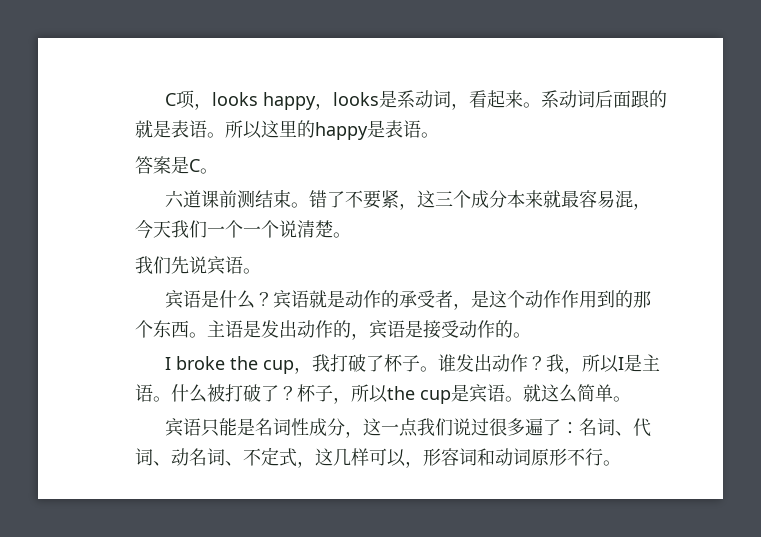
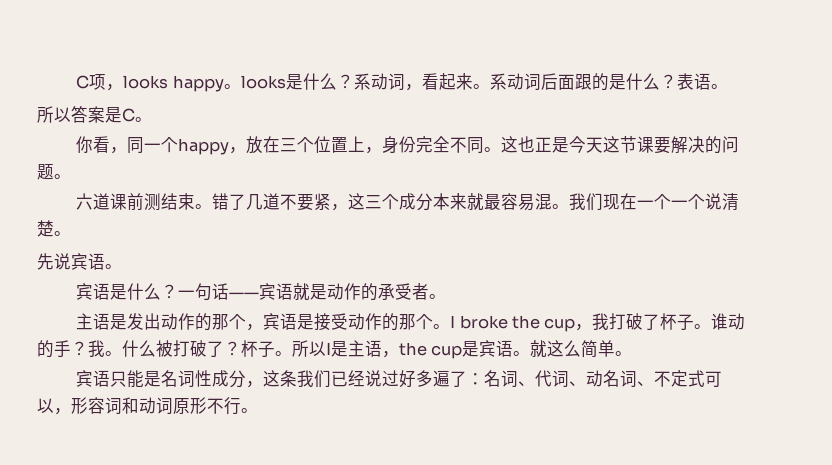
- C项，looks happy，looks是系动词，看起来。
+ C项，looks happy。looks是什么？系动词，看起来。
- 系动词后面跟的就是表语。所以这里的happy是表语。
+ 系动词后面跟的是什么？表语。
- 答案是C。
+ 所以答案是C。
+ 你看，同一个happy，放在三个位置上，身份完全不同。这也正是今天这节课要解决的问题。
- 错了不要紧，这三个成分本来就最容易混，今天我们一个一个说清楚。
+ 错了几道不要紧，这三个成分本来就最容易混。我们现在一个一个说清楚。
- 我们先说宾语。
+ 先说宾语。
- 宾语就是动作的承受者，是这个动作作用到的那个东西。主语是发出动作的，宾语是接受动作的。
- I broke the cup，我打破了杯子。
+ 一句话——宾语就是动作的承受者。
+ 主语是发出动作的那个，宾语是接受动作的那个。I broke the cup，我打破了杯子。
- 谁发出动作？我，所以I是主语。
+ 谁动的手？我。
- 杯子，所以the cup是宾语。
+ 杯子。所以I是主语，the cup是宾语。
- 宾语只能是名词性成分，这一点我们说过很多遍了：名词、代词、动名词、不定式，这几样可以，形容词和动词原形不行。
+ 宾语只能是名词性成分，这条我们已经说过好多遍了：名词、代词、动名词、不定式可以，形容词和动词原形不行。

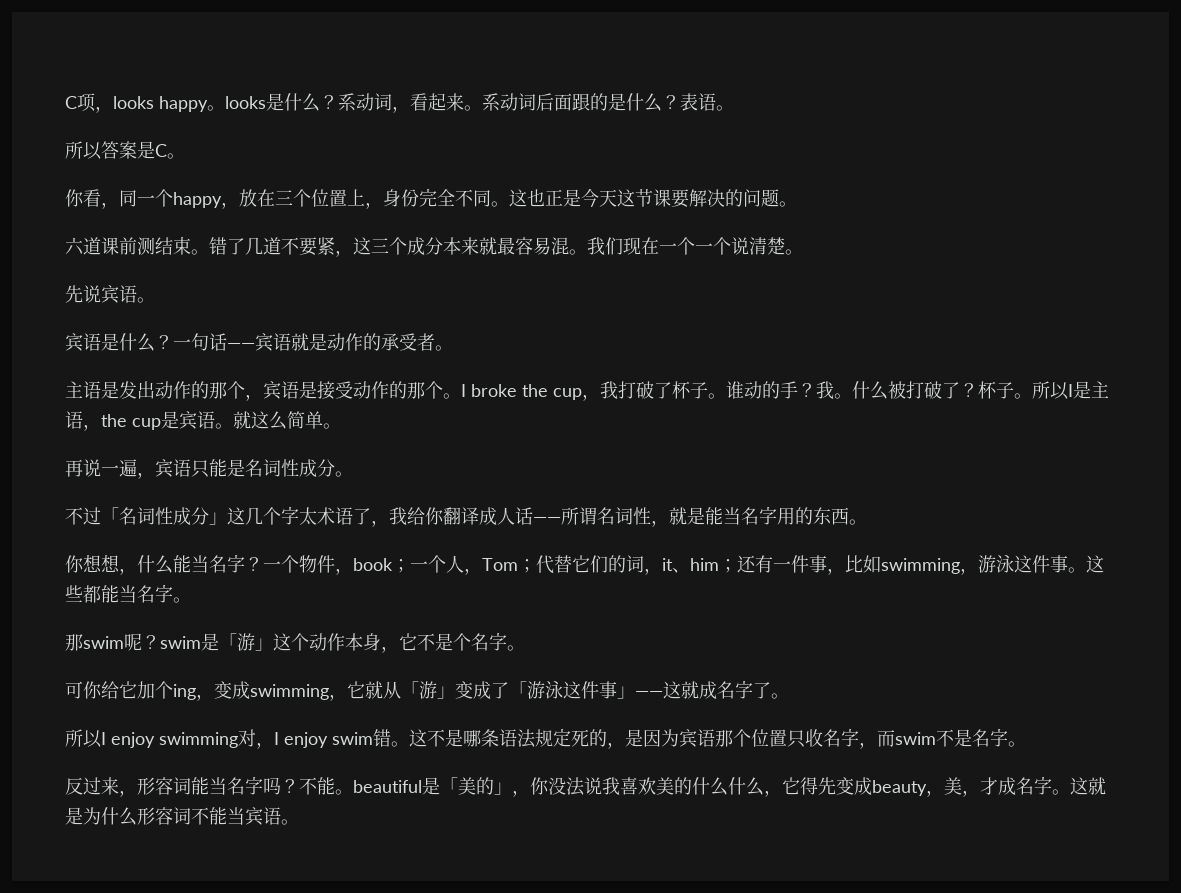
- 宾语只能是名词性成分，这条我们已经说过好多遍了：名词、代词、动名词、不定式可以，形容词和动词原形不行。
+ 再说一遍，宾语只能是名词性成分。
+ 不过「名词性成分」这几个字太术语了，我给你翻译成人话——所谓名词性，就是能当名字用的东西。
+ 你想想，什么能当名字？一个物件，book；一个人，Tom；代替它们的词，it、him；还有一件事，比如swimming，游泳这件事。这些都能当名字。
+ 那swim呢？swim是「游」这个动作本身，它不是个名字。
+ 可你给它加个ing，变成swimming，它就从「游」变成了「游泳这件事」——这就成名字了。
+ 所以I enjoy swimming对，I enjoy swim错。这不是哪条语法规定死的，是因为宾语那个位置只收名字，而swim不是名字。
+ 反过来，形容词能当名字吗？不能。beautiful是「美的」，你没法说我喜欢美的什么什么，它得先变成beauty，美，才成名字。这就是为什么形容词不能当宾语。

